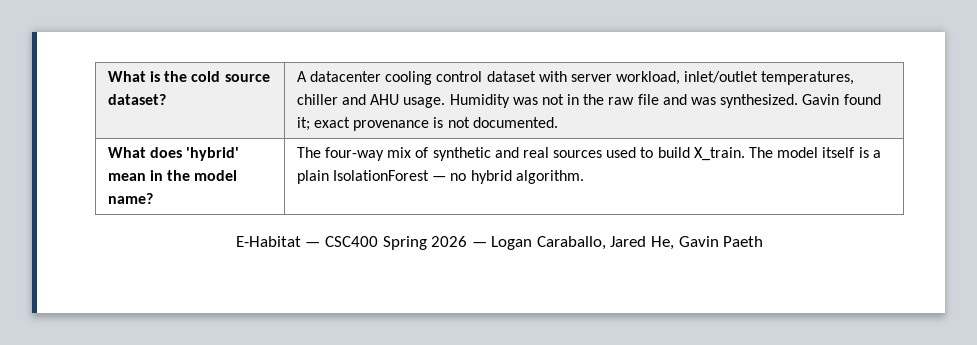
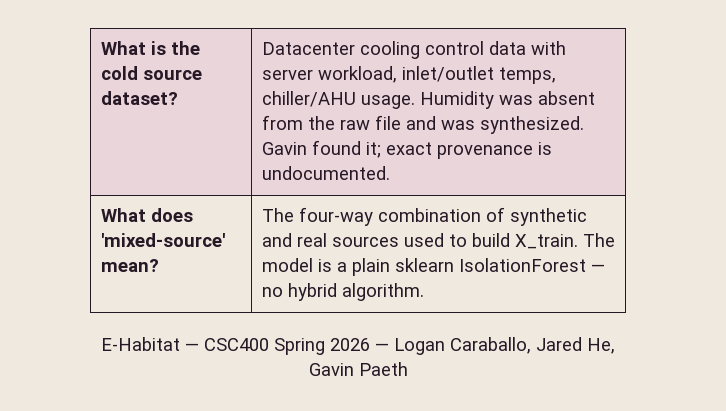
- What is the cold source dataset? | A datacenter cooling control dataset with server workload, inlet/outlet temperatures, chiller and AHU usage. Humidity was not in the raw file and was synthesized. Gavin found it; exact provenance is not documented.
+ What is the cold source dataset? | Datacenter cooling control data with server workload, inlet/outlet temps, chiller/AHU usage. Humidity was absent from the raw file and was synthesized. Gavin found it; exact provenance is undocumented.
- What does 'hybrid' mean in the model name? | The four-way mix of synthetic and real sources used to build X_train. The model itself is a plain IsolationForest — no hybrid algorithm.
+ What does 'mixed-source' mean? | The four-way combination of synthetic and real sources used to build X_train. The model is a plain sklearn IsolationForest — no hybrid algorithm.

